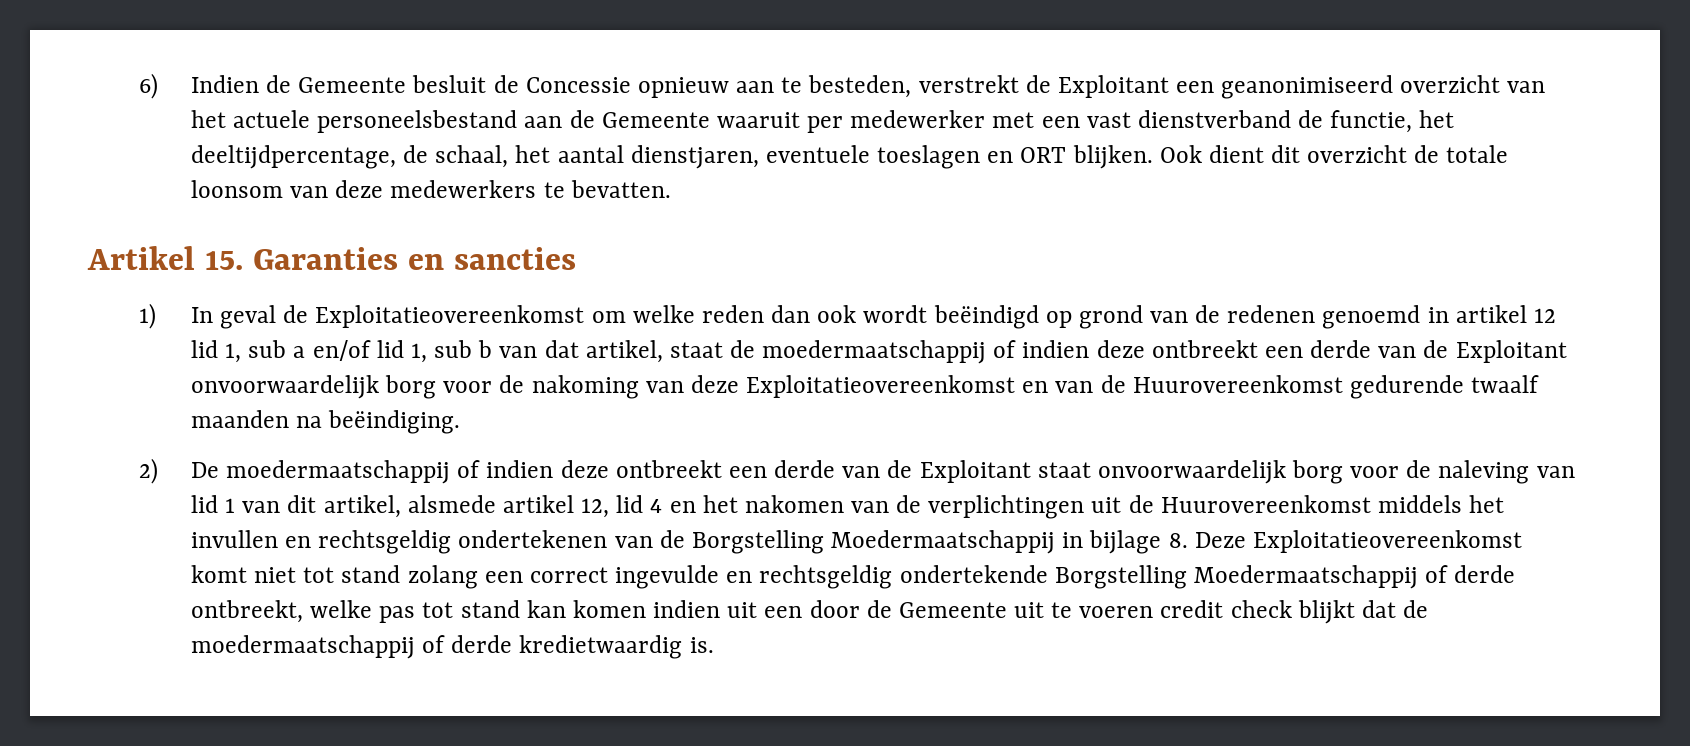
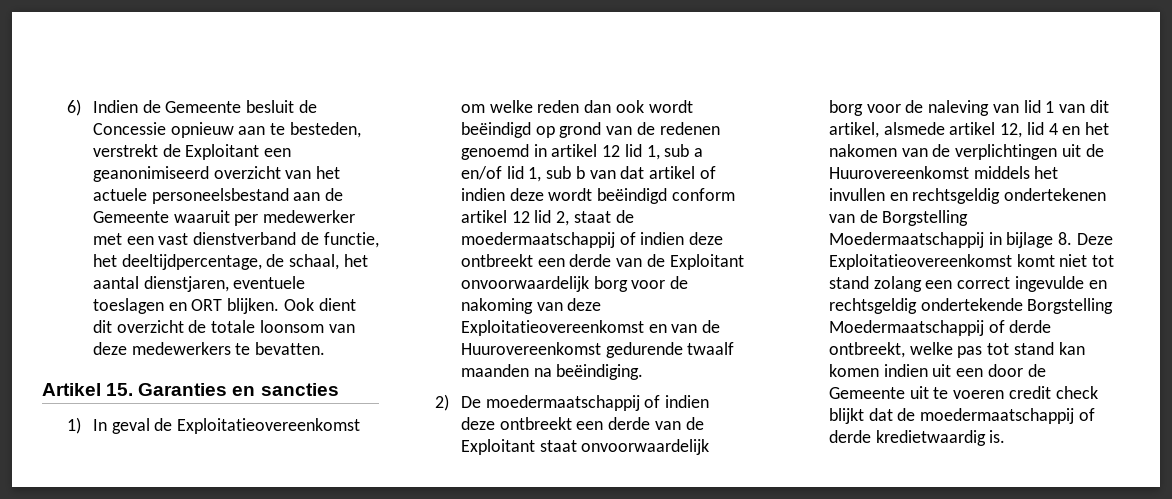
- 1) In geval de Exploitatieovereenkomst om welke reden dan ook wordt beëindigd op grond van de redenen genoemd in artikel 12 lid 1, sub a en/of lid 1, sub b van dat artikel, staat de moedermaatschappij of indien deze ontbreekt een derde van de Exploitant onvoorwaardelijk borg voor de nakoming van deze Exploitatieovereenkomst en van de Huurovereenkomst gedurende twaalf maanden na beëindiging.
+ 1) In geval de Exploitatieovereenkomst om welke reden dan ook wordt beëindigd op grond van de redenen genoemd in artikel 12 lid 1, sub a en/of lid 1, sub b van dat artikel of indien deze wordt beëindigd conform artikel 12 lid 2, staat de moedermaatschappij of indien deze ontbreekt een derde van de Exploitant onvoorwaardelijk borg voor de nakoming van deze Exploitatieovereenkomst en van de Huurovereenkomst gedurende twaalf maanden na beëindiging.

